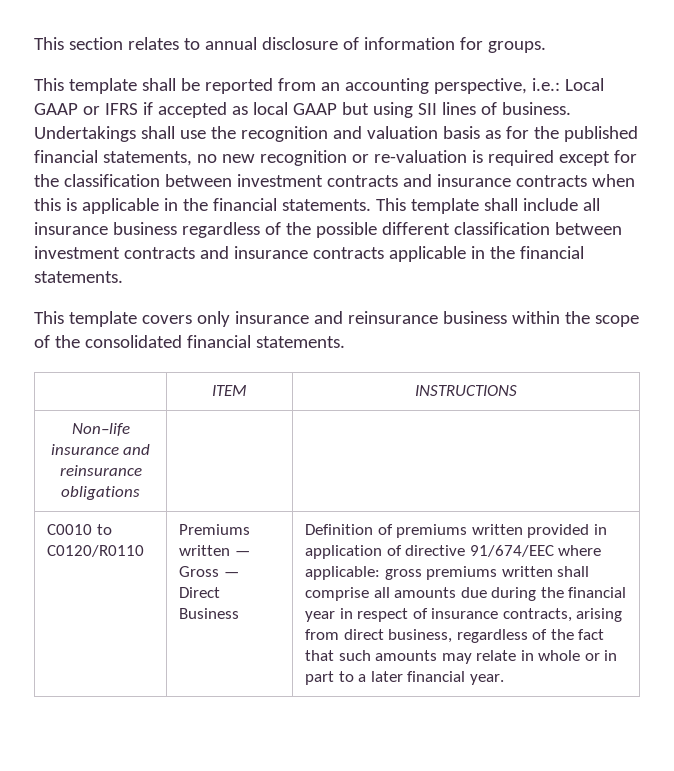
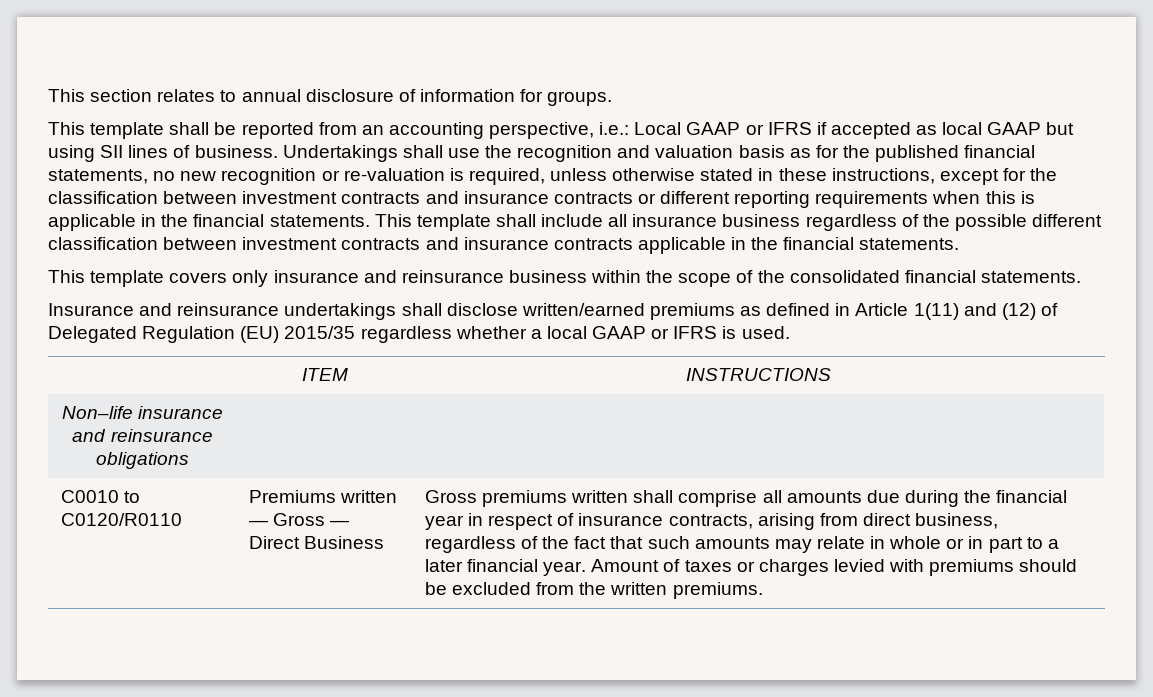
- Undertakings shall use the recognition and valuation basis as for the published financial statements, no new recognition or re-valuation is required except for the classification between investment contracts and insurance contracts when this is applicable in the financial statements.
+ Undertakings shall use the recognition and valuation basis as for the published financial statements, no new recognition or re-valuation is required, unless otherwise stated in these instructions, except for the classification between investment contracts and insurance contracts or different reporting requirements when this is applicable in the financial statements.
+ Insurance and reinsurance undertakings shall disclose written/earned premiums as defined in Article 1(11) and (12) of Delegated Regulation (EU) 2015/35 regardless whether a local GAAP or IFRS is used.
- Definition of premiums written provided in application of directive 91/674/EEC where applicable: gross premiums written shall comprise all amounts due during the financial year in respect of insurance contracts, arising from direct business, regardless of the fact that such amounts may relate in whole or in part to a later financial year.
+ Gross premiums written shall comprise all amounts due during the financial year in respect of insurance contracts, arising from direct business, regardless of the fact that such amounts may relate in whole or in part to a later financial year.
+ Amount of taxes or charges levied with premiums should be excluded from the written premiums.

